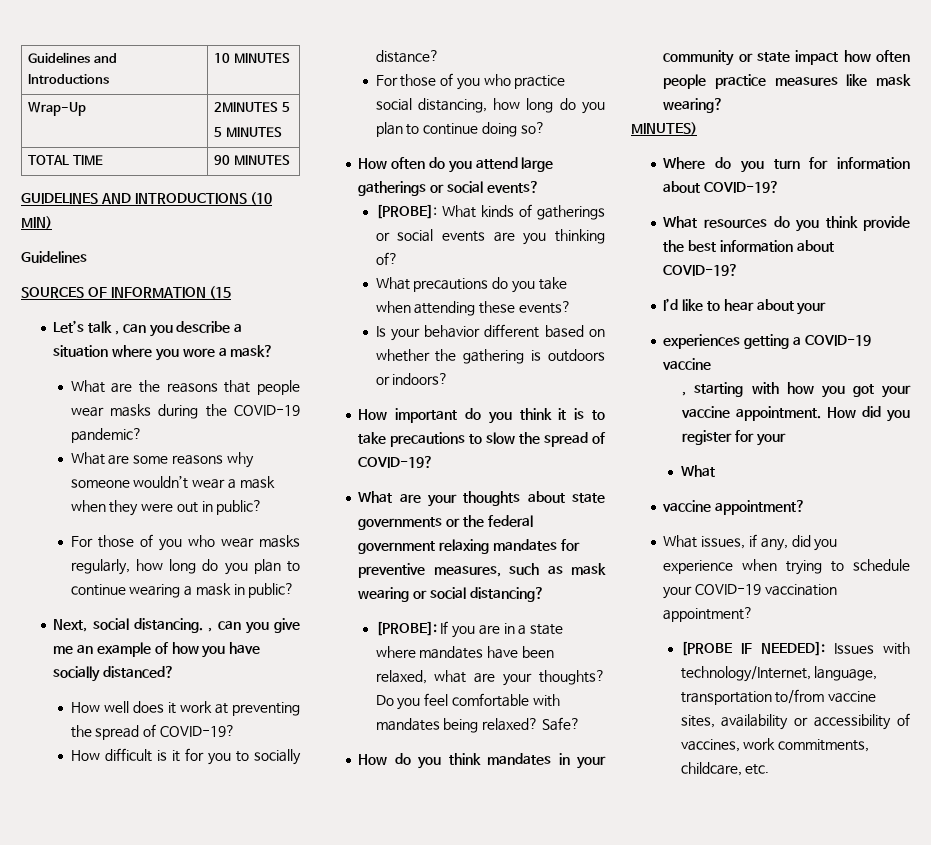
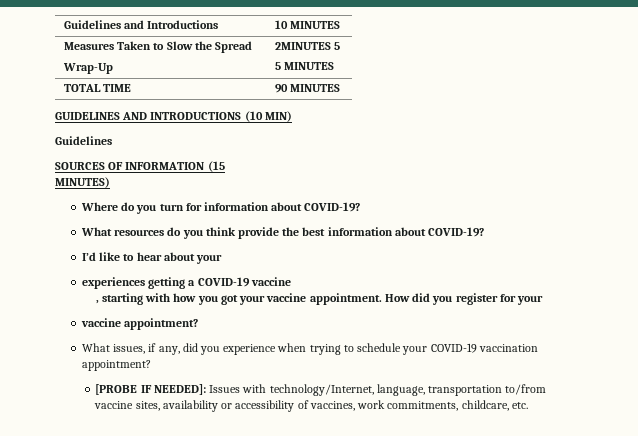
+ Measures Taken to Slow the Spread
- Let’s talk , can you describe a situation where you wore a mask?
- What are the reasons that people wear masks during the COVID-19 pandemic?
- What are some reasons why someone wouldn’t wear a mask when they were out in public?
- For those of you who wear masks regularly, how long do you plan to continue wearing a mask in public?
- Next, social distancing. , can you give me an example of how you have socially distanced?
- How well does it work at preventing the spread of COVID-19?
- How difficult is it for you to socially distance?
- For those of you who practice social distancing, how long do you plan to continue doing so?
- How often do you attend large gatherings or social events?
- [PROBE]: What kinds of gatherings or social events are you thinking of?
- What precautions do you take when attending these events?
- Is your behavior different based on whether the gathering is outdoors or indoors?
- How important do you think it is to take precautions to slow the spread of COVID-19?
- What are your thoughts about state governments or the federal government relaxing mandates for preventive measures, such as mask wearing or social distancing?
- [PROBE]: If you are in a state where mandates have been relaxed, what are your thoughts? Do you feel comfortable with mandates being relaxed? Safe?
- How do you think mandates in your community or state impact how often people practice measures like mask wearing?
  How did you register for your
- What

